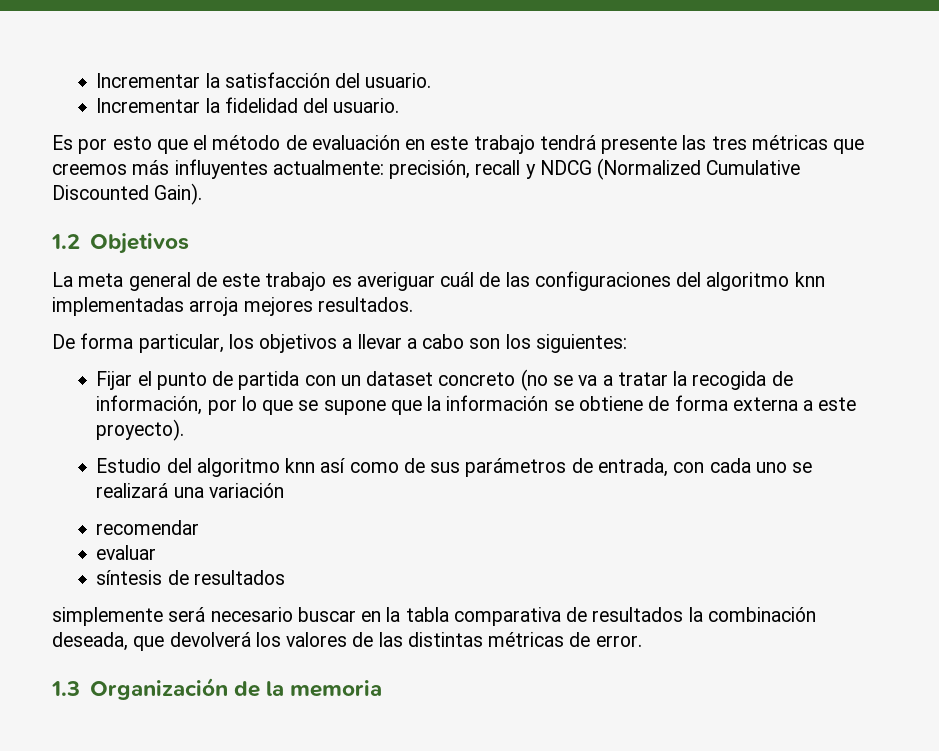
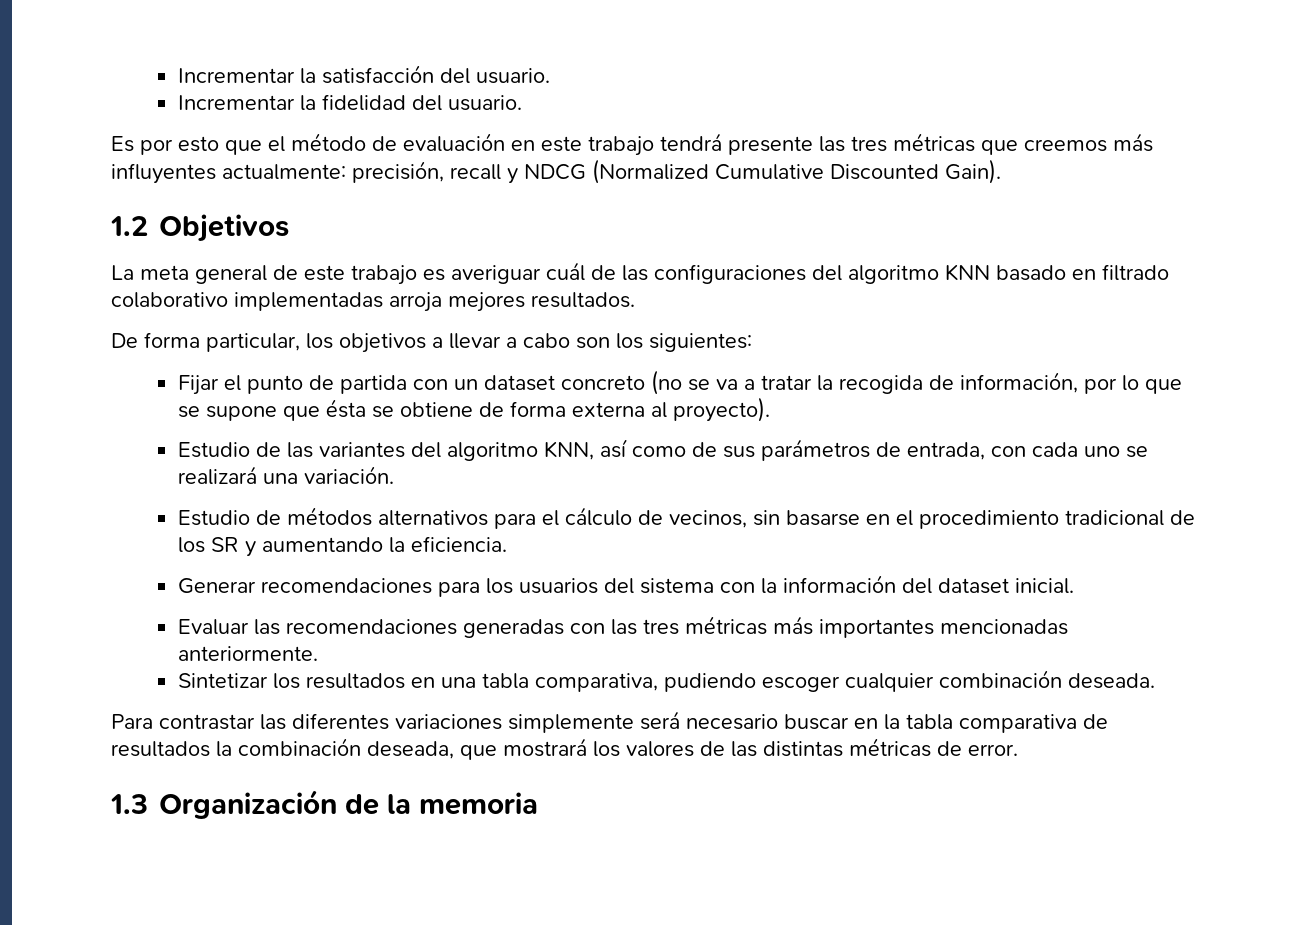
- La meta general de este trabajo es averiguar cuál de las configuraciones del algoritmo knn implementadas arroja mejores resultados.
+ La meta general de este trabajo es averiguar cuál de las configuraciones del algoritmo KNN basado en filtrado colaborativo implementadas arroja mejores resultados.
- Fijar el punto de partida con un dataset concreto (no se va a tratar la recogida de información, por lo que se supone que la información se obtiene de forma externa a este proyecto).
+ Fijar el punto de partida con un dataset concreto (no se va a tratar la recogida de información, por lo que se supone que ésta se obtiene de forma externa al proyecto).
- Estudio del algoritmo knn así como de sus parámetros de entrada, con cada uno se realizará una variación
- recomendar
- evaluar
- síntesis de resultados
- simplemente será necesario buscar en la tabla comparativa de resultados la combinación deseada, que devolverá los valores de las distintas métricas de error.
+ Estudio de las variantes del algoritmo KNN, así como de sus parámetros de entrada, con cada uno se realizará una variación.
+ Estudio de métodos alternativos para el cálculo de vecinos, sin basarse en el procedimiento tradicional de los SR y aumentando la eficiencia.
+ Generar recomendaciones para los usuarios del sistema con la información del dataset inicial.
+ Evaluar las recomendaciones generadas con las tres métricas más importantes mencionadas anteriormente.
+ Sintetizar los resultados en una tabla comparativa, pudiendo escoger cualquier combinación deseada.
+ Para contrastar las diferentes variaciones simplemente será necesario buscar en la tabla comparativa de resultados la combinación deseada, que mostrará los valores de las distintas métricas de error.

